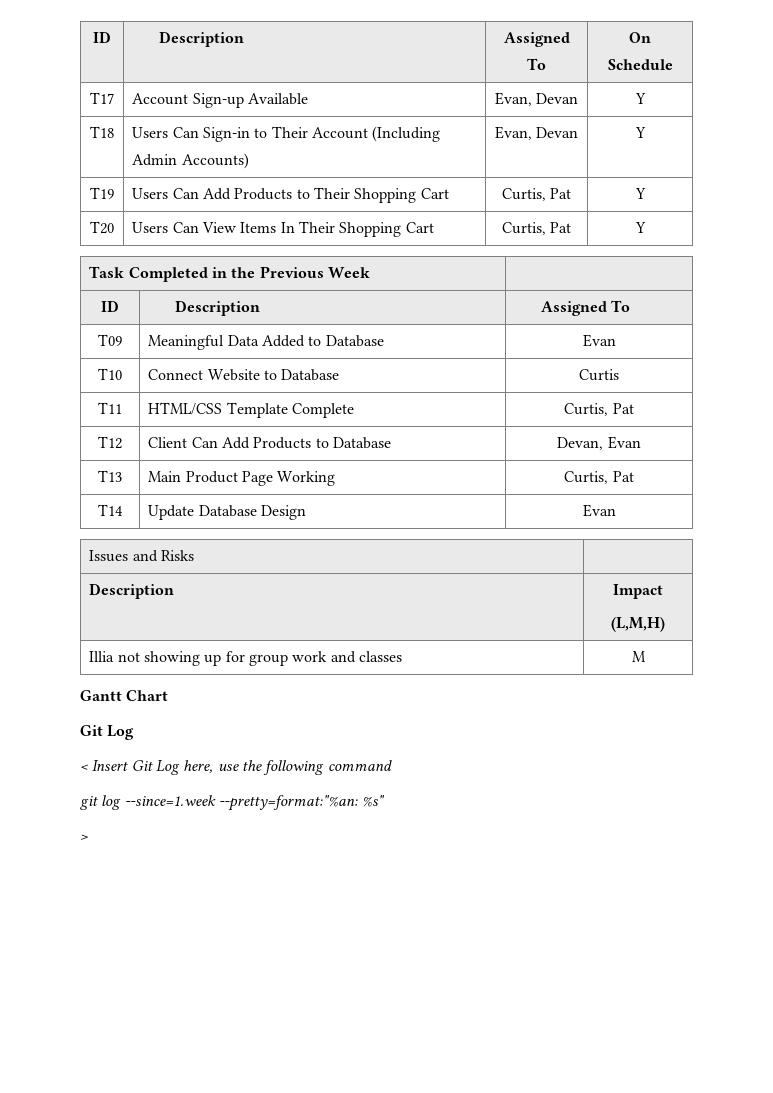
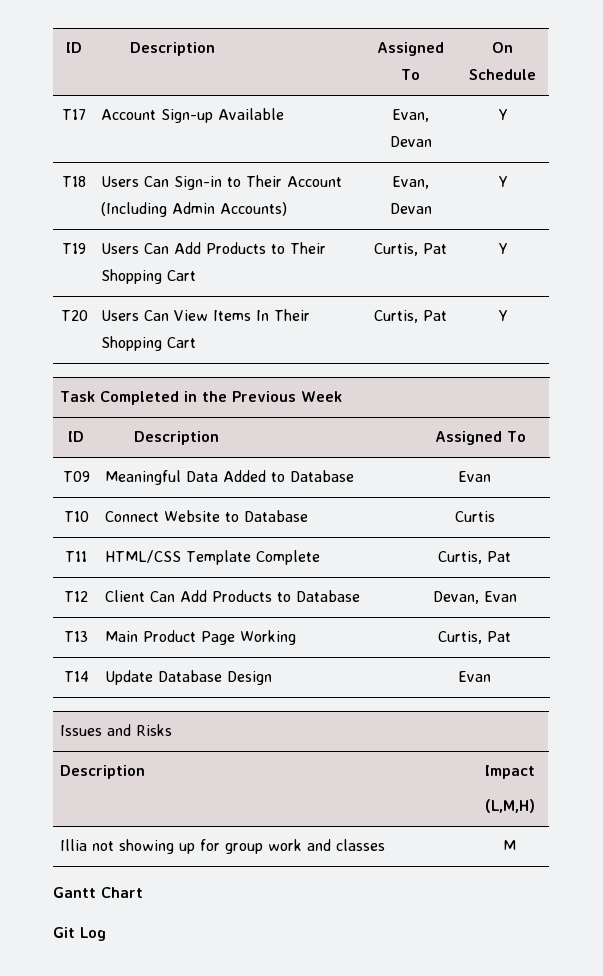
- < Insert Git Log here, use the following command
- git log --since=1.week --pretty=format:"%an: %s"
- >

